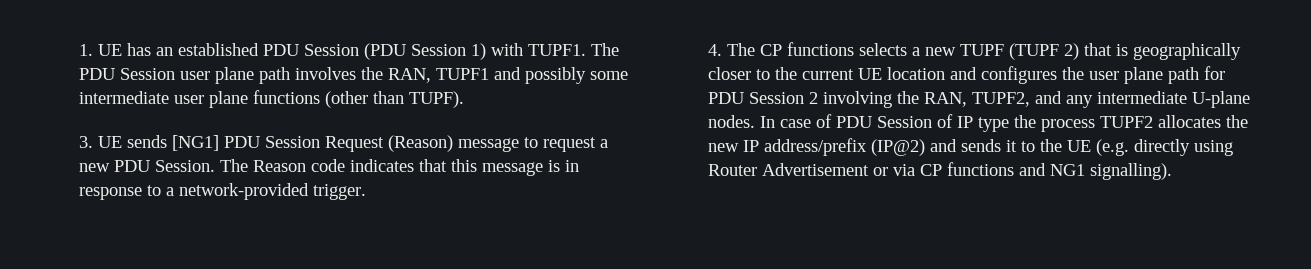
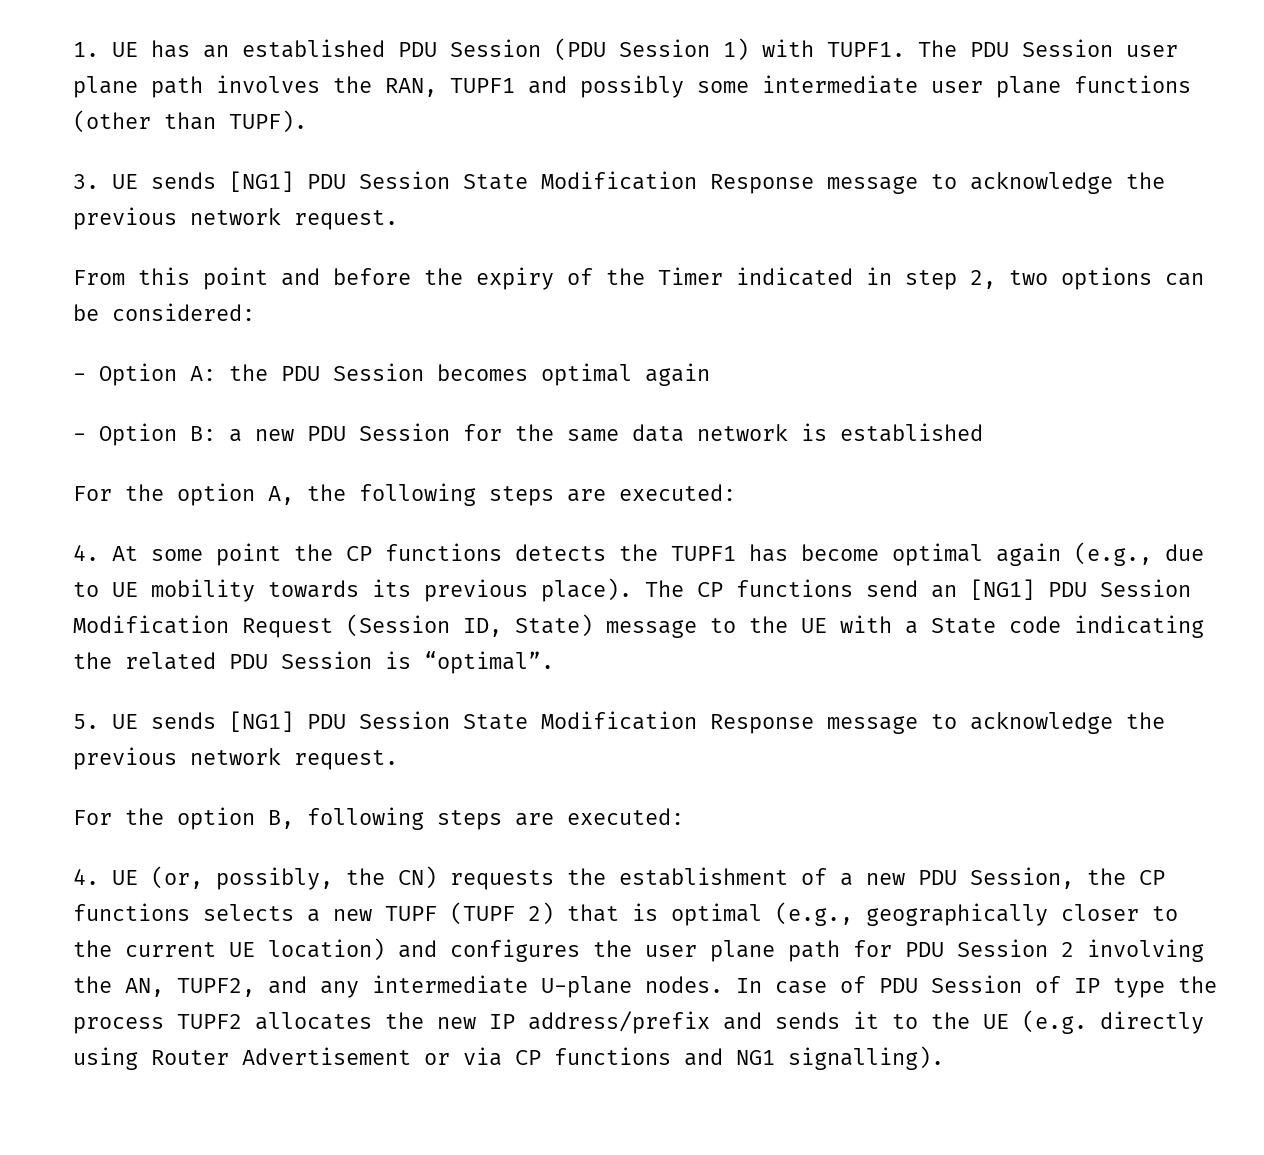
- 3. UE sends [NG1] PDU Session Request (Reason) message to request a new PDU Session. The Reason code indicates that this message is in response to a network-provided trigger.
- 4. The CP functions selects a new TUPF (TUPF 2) that is geographically closer to the current UE location and configures the user plane path for PDU Session 2 involving the RAN, TUPF2, and any intermediate U-plane nodes.
+ 3. UE sends [NG1] PDU Session State Modification Response message to acknowledge the previous network request.
+ From this point and before the expiry of the Timer indicated in step 2, two options can be considered:
+ - Option A: the PDU Session becomes optimal again
+ - Option B: a new PDU Session for the same data network is established
+ For the option A, the following steps are executed:
+ 4. At some point the CP functions detects the TUPF1 has become optimal again (e.g., due to UE mobility towards its previous place). The CP functions send an [NG1] PDU Session Modification Request (Session ID, State) message to the UE with a State code indicating the related PDU Session is “optimal”.
+ 5. UE sends [NG1] PDU Session State Modification Response message to acknowledge the previous network request.
+ For the option B, following steps are executed:
+ 4. UE (or, possibly, the CN) requests the establishment of a new PDU Session, the CP functions selects a new TUPF (TUPF 2) that is optimal (e.g., geographically closer to the current UE location) and configures the user plane path for PDU Session 2 involving the AN, TUPF2, and any intermediate U-plane nodes.
- In case of PDU Session of IP type the process TUPF2 allocates the new IP address/prefix (IP@2) and sends it to the UE (e.g. directly using Router Advertisement or via CP functions and NG1 signalling).
+ In case of PDU Session of IP type the process TUPF2 allocates the new IP address/prefix and sends it to the UE (e.g. directly using Router Advertisement or via CP functions and NG1 signalling).

